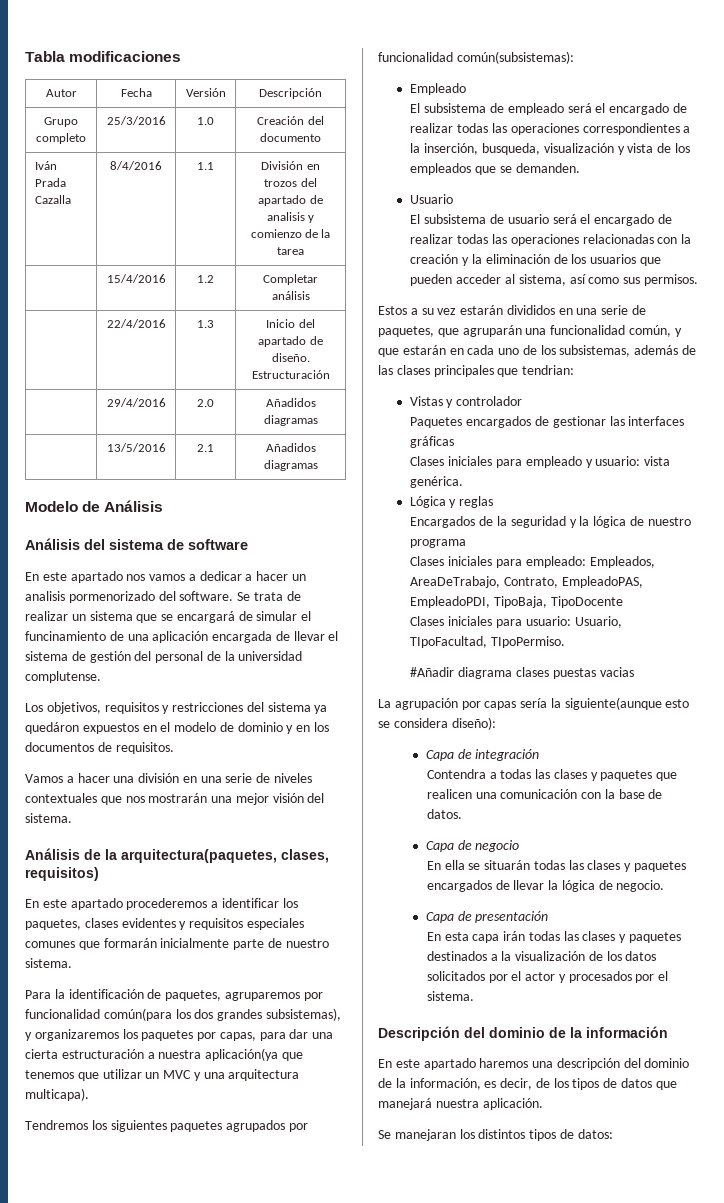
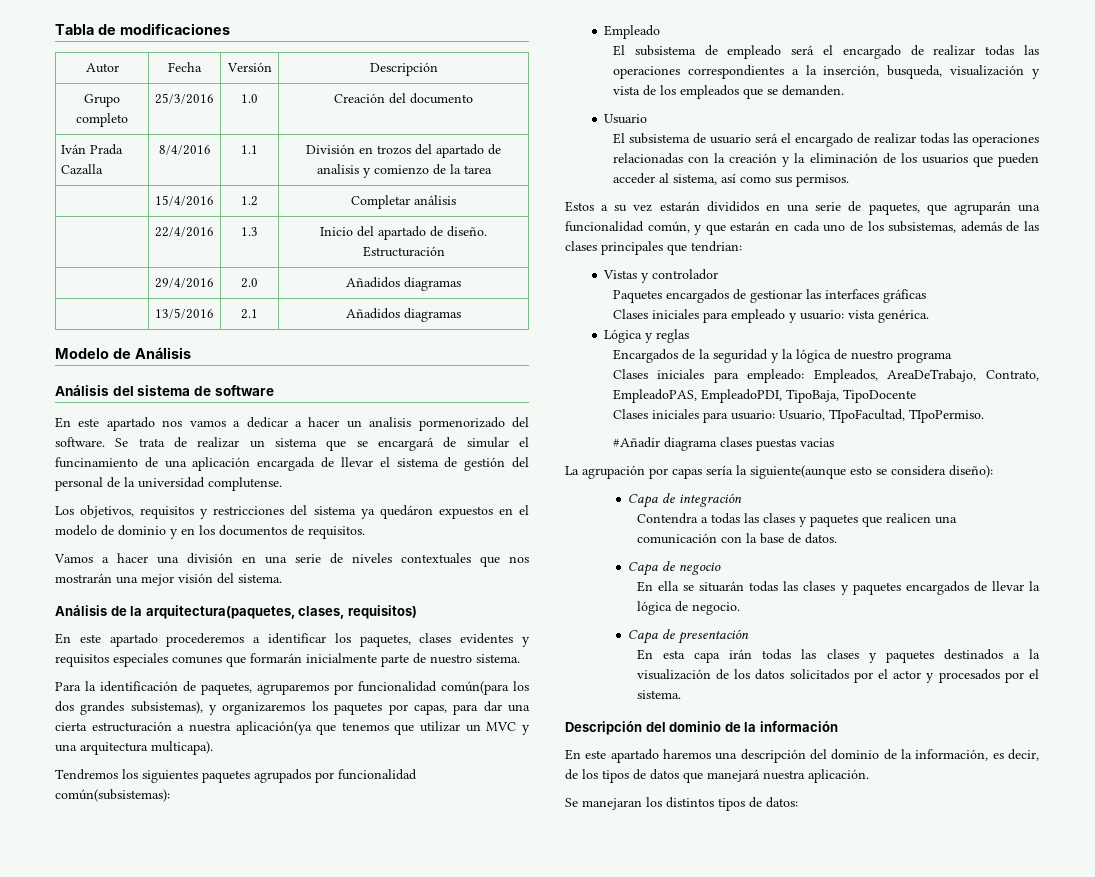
- Tabla modificaciones
+ Tabla de modificaciones

